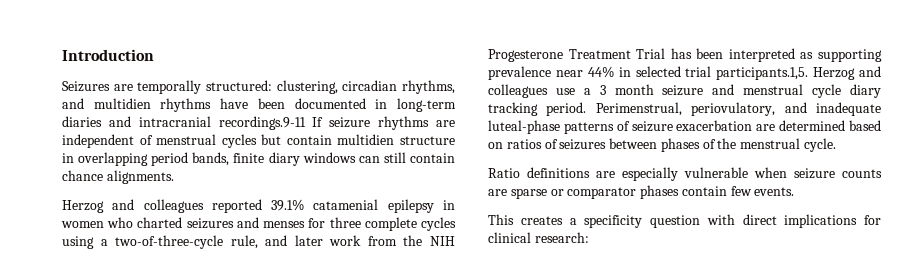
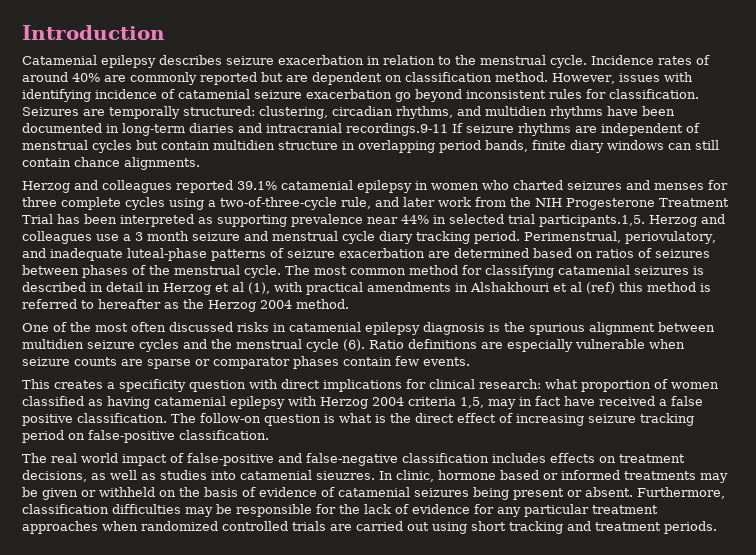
+ Catamenial epilepsy describes seizure exacerbation in relation to the menstrual cycle. Incidence rates of around 40% are commonly reported but are dependent on classification method. However, issues with identifying incidence of catamenial seizure exacerbation go beyond inconsistent rules for classification.
- Perimenstrual, periovulatory, and inadequate luteal-phase patterns of seizure exacerbation are determined based on ratios of seizures between phases of the menstrual cycle.
- Ratio definitions are especially vulnerable when seizure counts are sparse or comparator phases contain few events.
+ Perimenstrual, periovulatory, and inadequate luteal-phase patterns of seizure exacerbation are determined based on ratios of seizures between phases of the menstrual cycle. The most common method for classifying catamenial seizures is described in detail in Herzog et al (1), with practical amendments in Alshakhouri et al (ref) this method is referred to hereafter as the Herzog 2004 method.
+ One of the most often discussed risks in catamenial epilepsy diagnosis is the spurious alignment between multidien seizure cycles and the menstrual cycle (6). Ratio definitions are especially vulnerable when seizure counts are sparse or comparator phases contain few events.
- This creates a specificity question with direct implications for clinical research:
+ This creates a specificity question with direct implications for clinical research: what proportion of women classified as having catamenial epilepsy with Herzog 2004 criteria 1,5, may in fact have received a false positive classification. The follow-on question is what is the direct effect of increasing seizure tracking period on false-positive classification.
+ The real world impact of false-positive and false-negative classification includes effects on treatment decisions, as well as studies into catamenial sieuzres. In clinic, hormone based or informed treatments may be given or withheld on the basis of evidence of catamenial seizures being present or absent. Furthermore, classification difficulties may be responsible for the lack of evidence for any particular treatment approaches when randomized controlled trials are carried out using short tracking and treatment periods.

